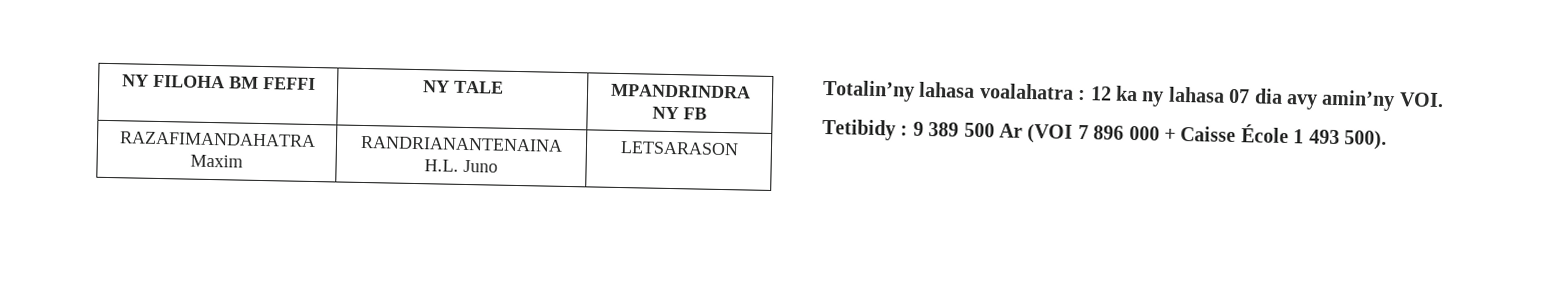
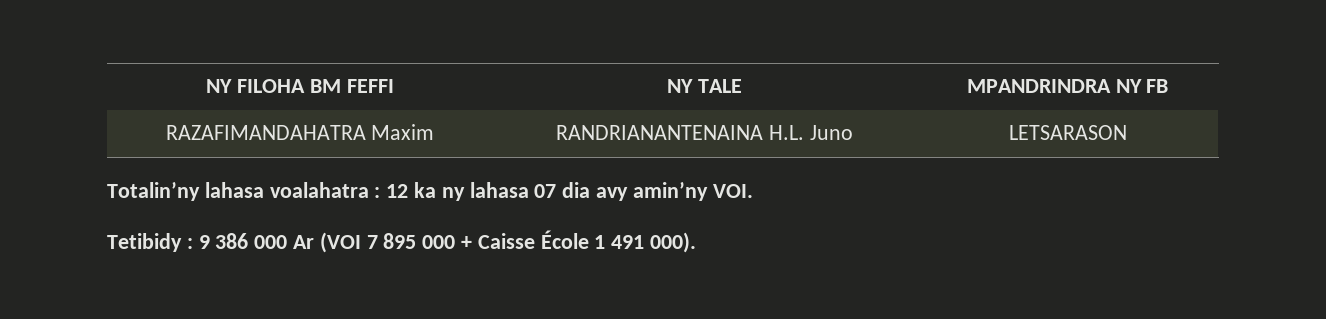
- Tetibidy : 9 389 500 Ar (VOI 7 896 000 + Caisse École 1 493 500).
+ Tetibidy : 9 386 000 Ar (VOI 7 895 000 + Caisse École 1 491 000).

